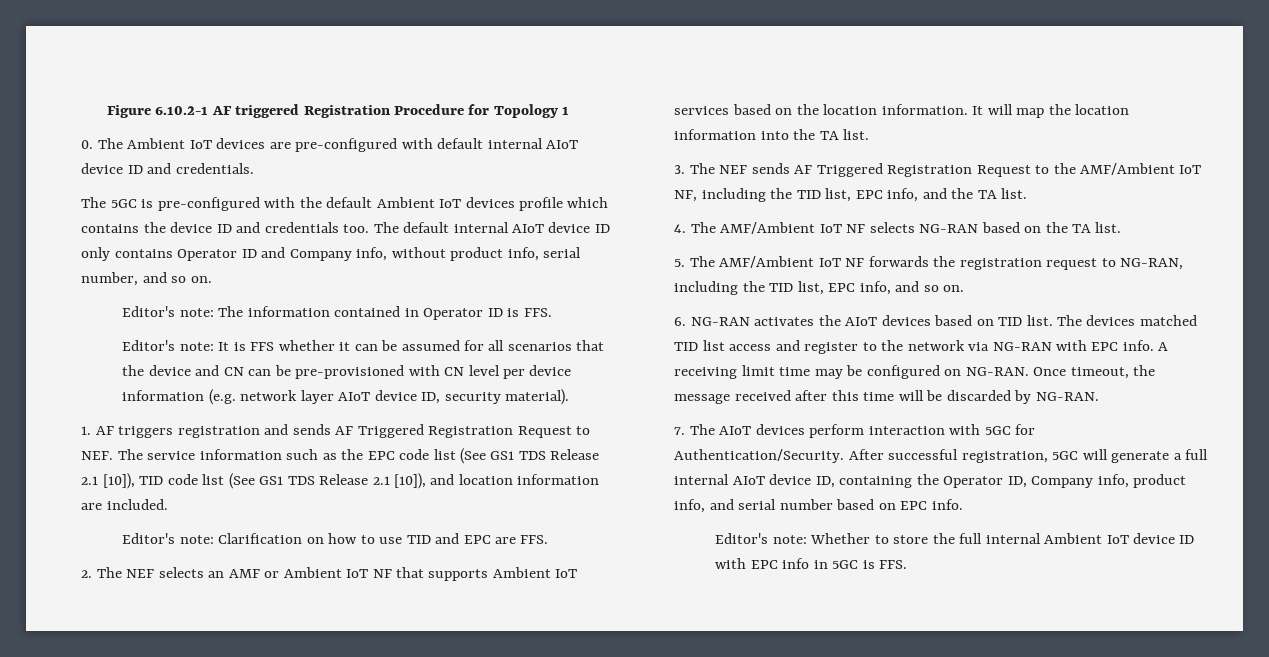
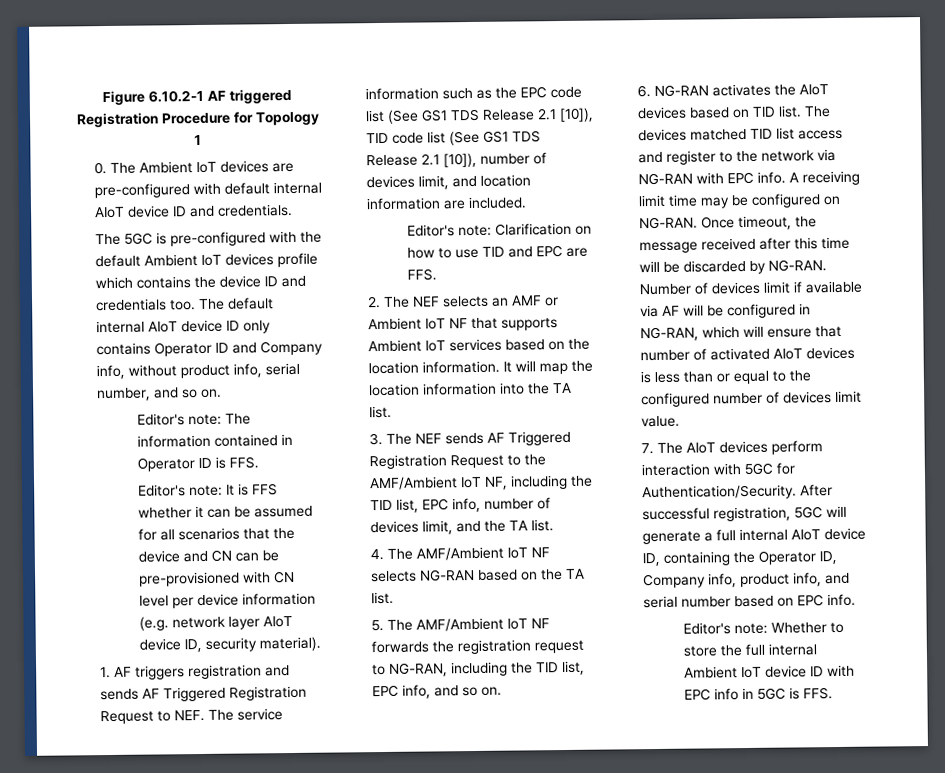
- 1. AF triggers registration and sends AF Triggered Registration Request to NEF. The service information such as the EPC code list (See GS1 TDS Release 2.1 [10]), TID code list (See GS1 TDS Release 2.1 [10]), and location information are included.
+ 1. AF triggers registration and sends AF Triggered Registration Request to NEF. The service information such as the EPC code list (See GS1 TDS Release 2.1 [10]), TID code list (See GS1 TDS Release 2.1 [10]), number of devices limit, and location information are included.
- 3. The NEF sends AF Triggered Registration Request to the AMF/Ambient IoT NF, including the TID list, EPC info, and the TA list.
+ 3. The NEF sends AF Triggered Registration Request to the AMF/Ambient IoT NF, including the TID list, EPC info, number of devices limit, and the TA list.
+ Number of devices limit if available via AF will be configured in NG-RAN, which will ensure that number of activated AIoT devices is less than or equal to the configured number of devices limit value.

